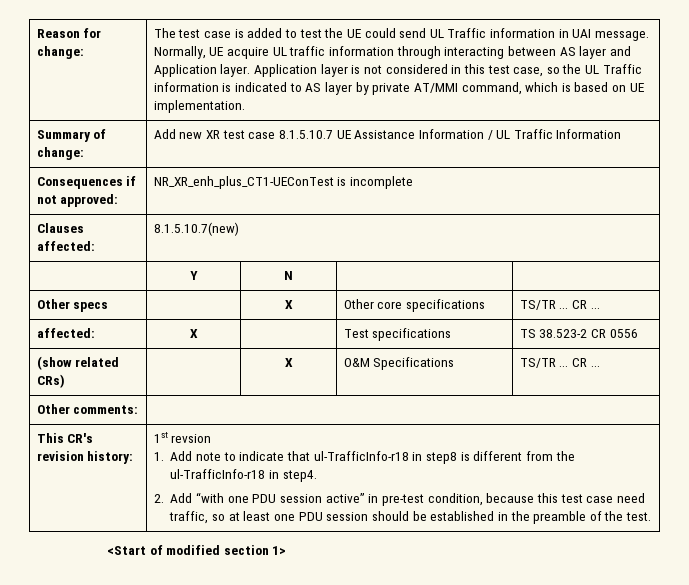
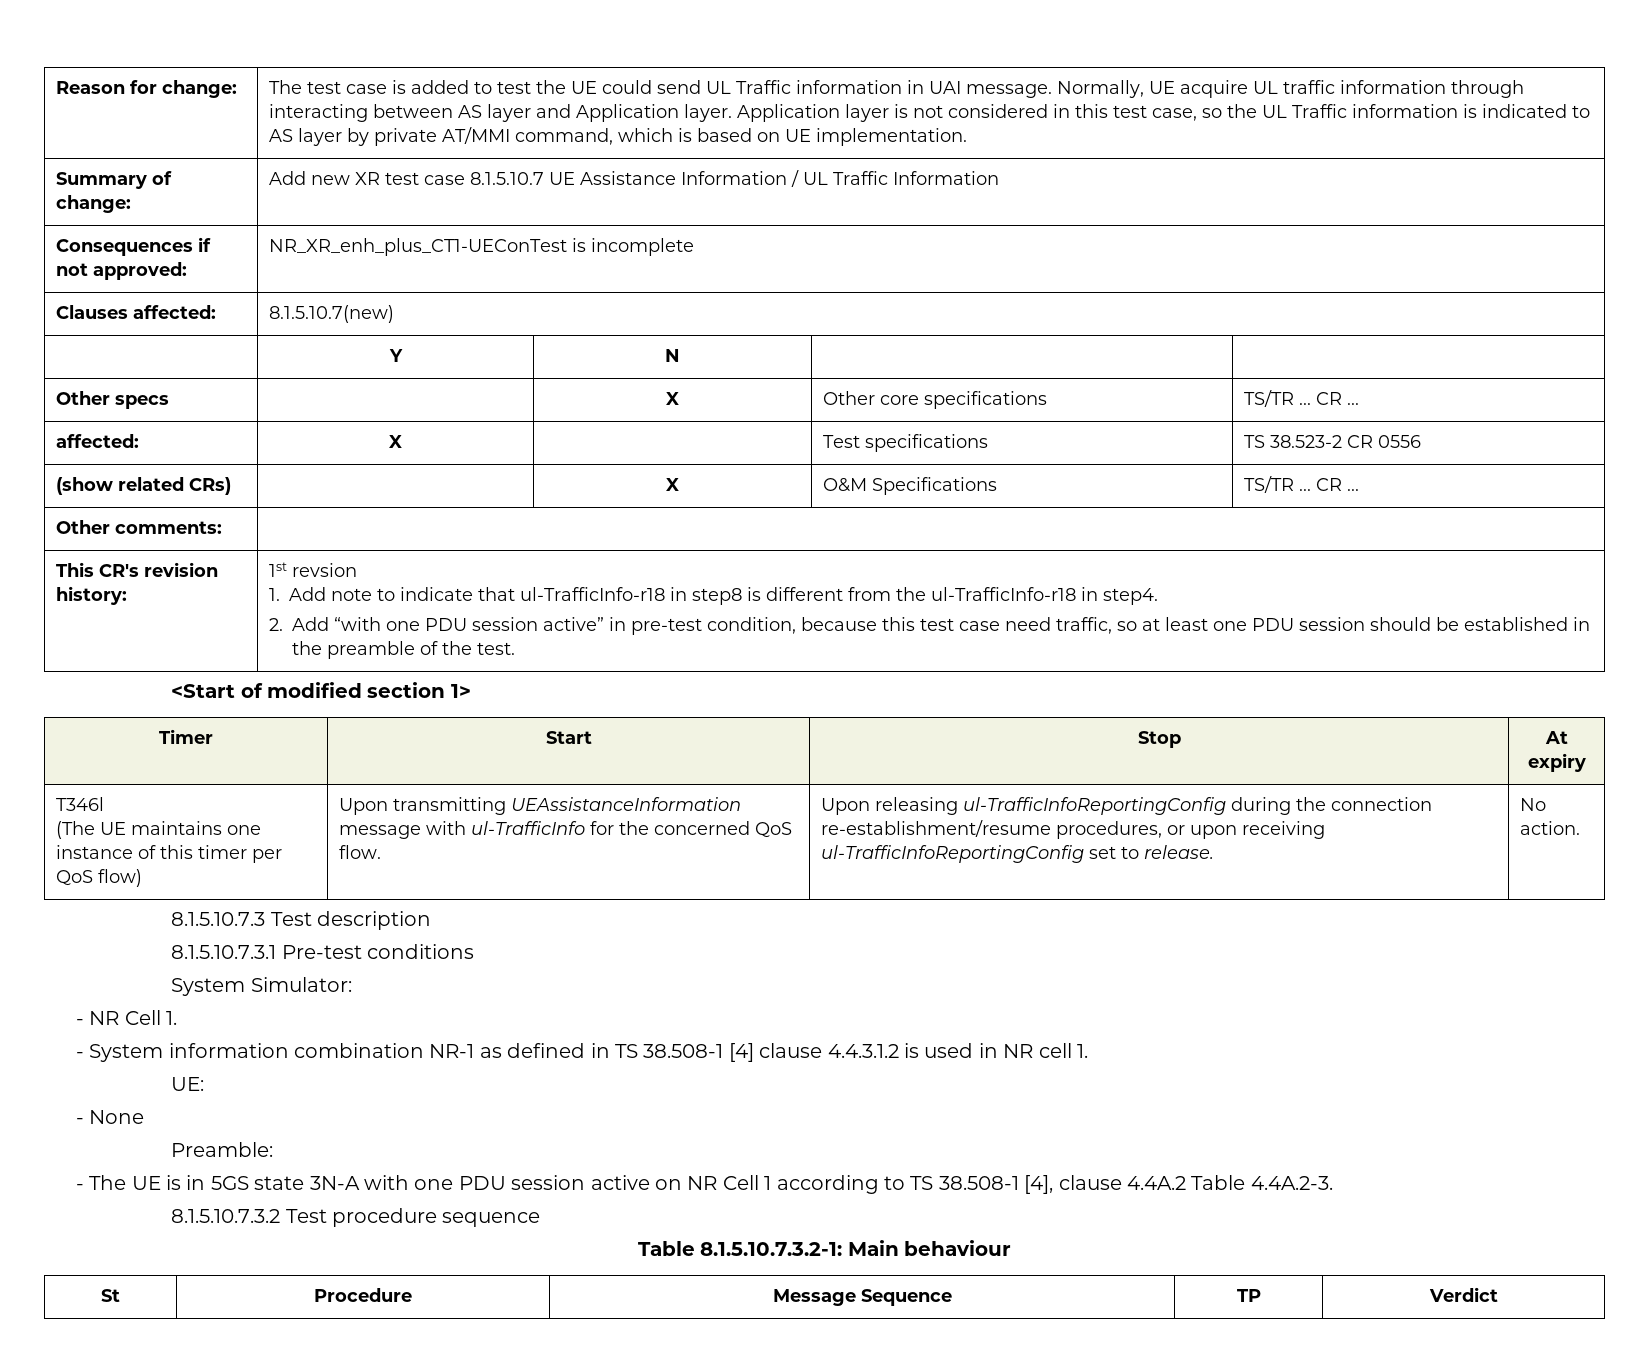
+ Timer | Start | Stop | At expiry
+ T346l
+ (The UE maintains one instance of this timer per QoS flow) | Upon transmitting UEAssistanceInformation message with ul-TrafficInfo for the concerned QoS flow. | Upon releasing ul-TrafficInfoReportingConfig during the connection re-establishment/resume procedures, or upon receiving ul-TrafficInfoReportingConfig set to release. | No action.
+ 8.1.5.10.7.3 Test description
+ 8.1.5.10.7.3.1 Pre-test conditions
+ System Simulator:
+ - NR Cell 1.
+ - System information combination NR-1 as defined in TS 38.508-1 [4] clause 4.4.3.1.2 is used in NR cell 1.
+ UE:
+ - None
+ Preamble:
+ - The UE is in 5GS state 3N-A with one PDU session active on NR Cell 1 according to TS 38.508-1 [4], clause 4.4A.2 Table 4.4A.2-3.
+ 8.1.5.10.7.3.2 Test procedure sequence
+ Table 8.1.5.10.7.3.2-1: Main behaviour
+ St | Procedure | Message Sequence | TP | Verdict

